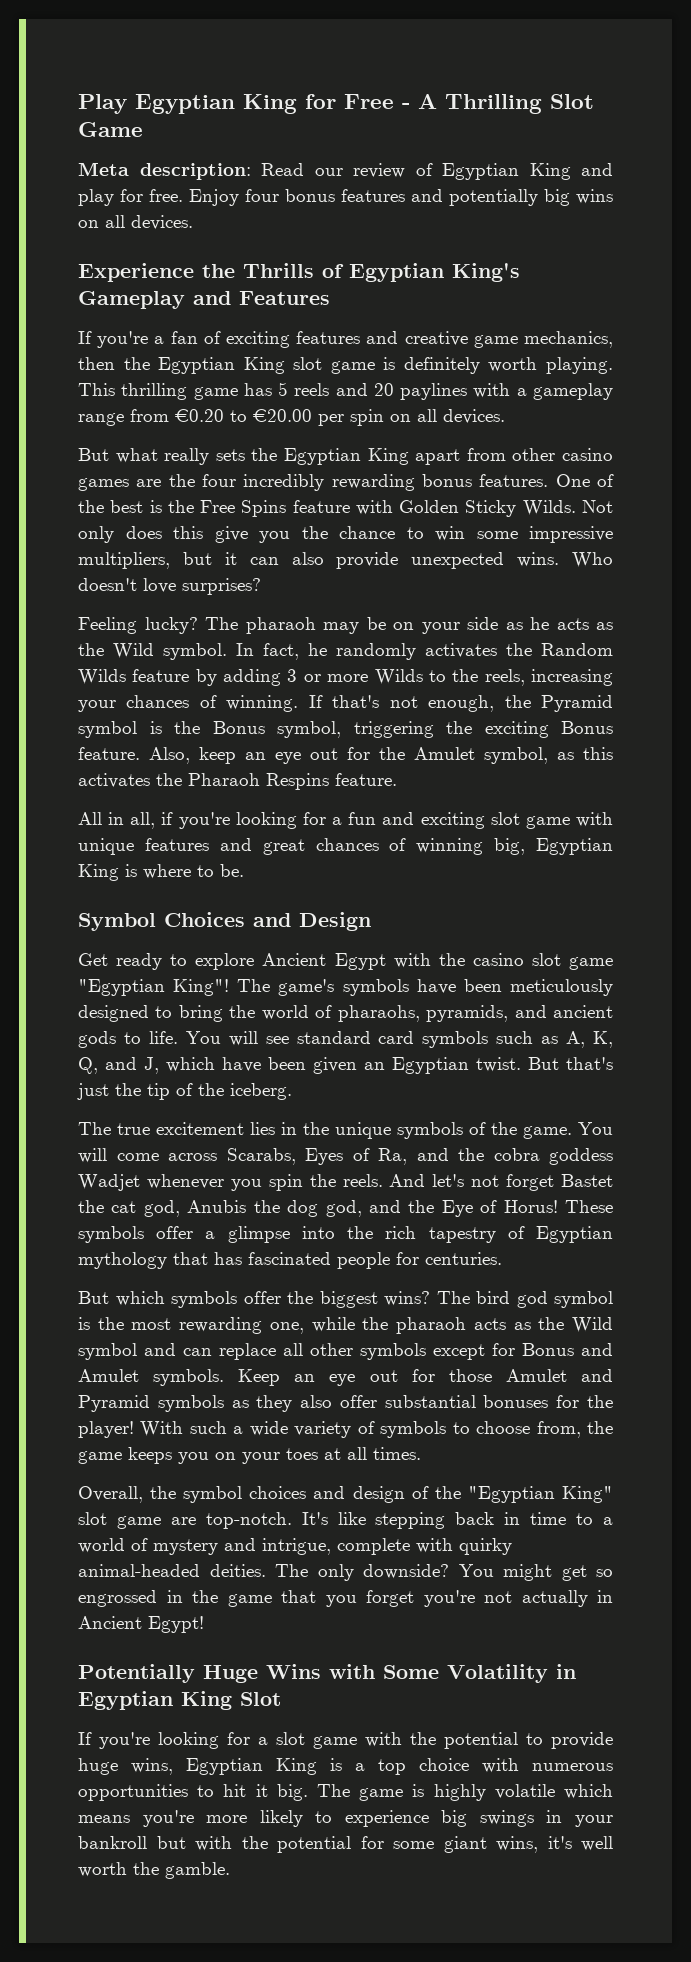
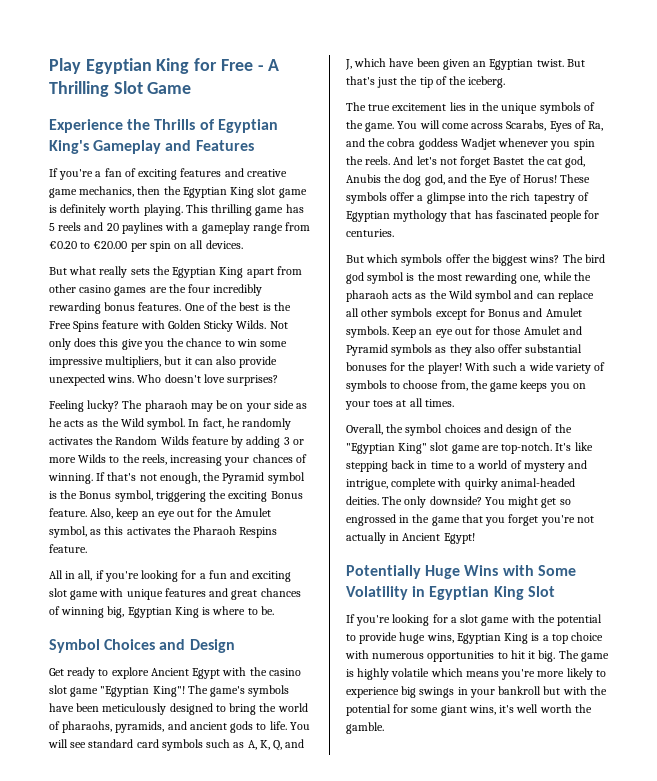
- Meta description: Read our review of Egyptian King and play for free. Enjoy four bonus features and potentially big wins on all devices.

